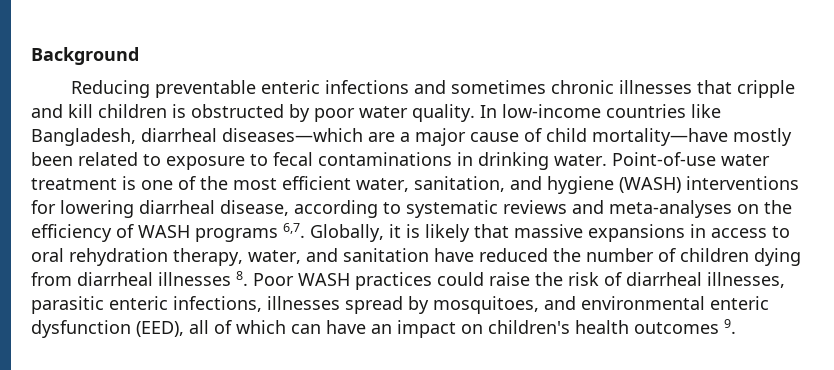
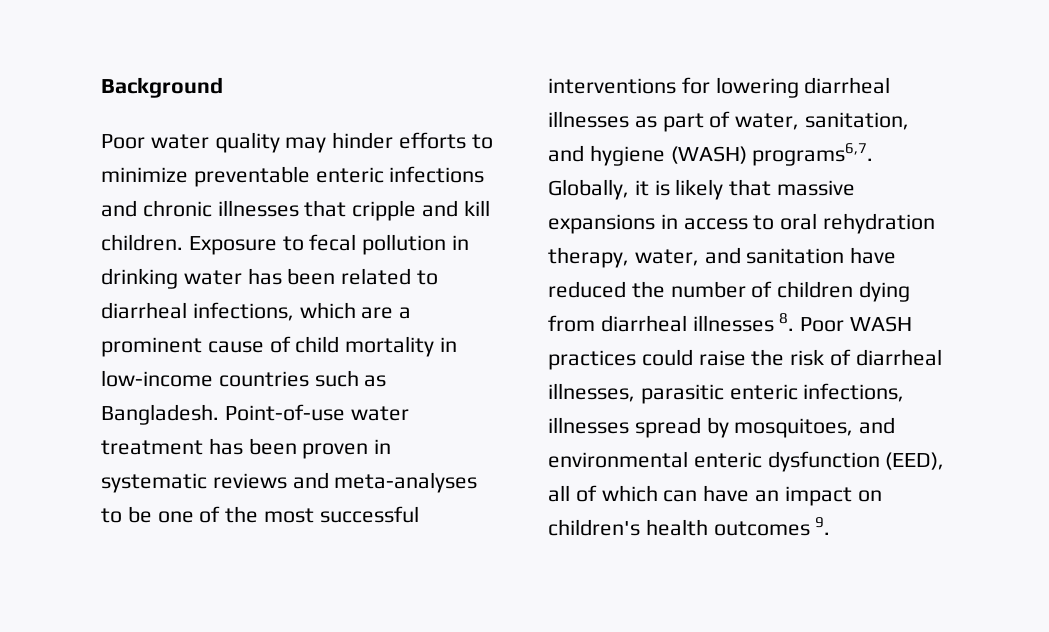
- Reducing preventable enteric infections and sometimes chronic illnesses that cripple and kill children is obstructed by poor water quality. In low-income countries like Bangladesh, diarrheal diseases—which are a major cause of child mortality—have mostly been related to exposure to fecal contaminations in drinking water. Point-of-use water treatment is one of the most efficient water, sanitation, and hygiene (WASH) interventions for lowering diarrheal disease, according to systematic reviews and meta-analyses on the efficiency of WASH programs 6,7.
+ Poor water quality may hinder efforts to minimize preventable enteric infections and chronic illnesses that cripple and kill children. Exposure to fecal pollution in drinking water has been related to diarrheal infections, which are a prominent cause of child mortality in low-income countries such as Bangladesh. Point-of-use water treatment has been proven in systematic reviews and meta-analyses to be one of the most successful interventions for lowering diarrheal illnesses as part of water, sanitation, and hygiene (WASH) programs6,7.

